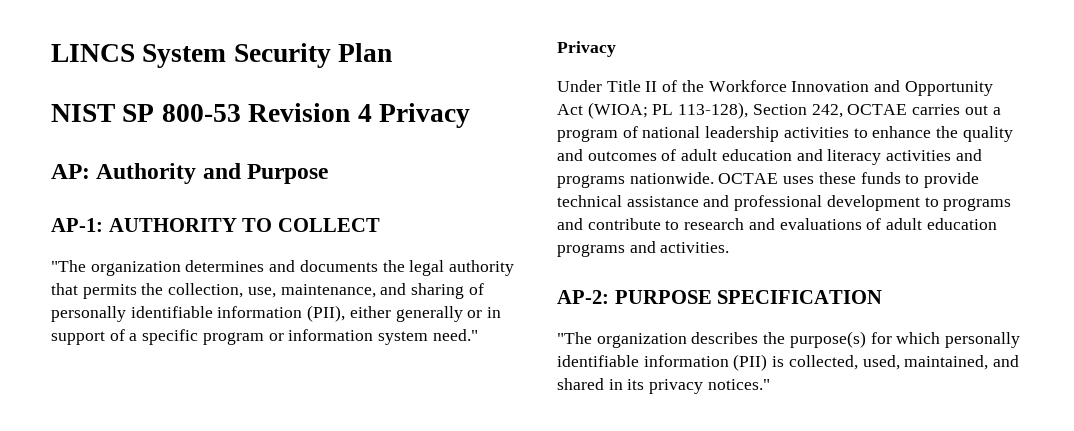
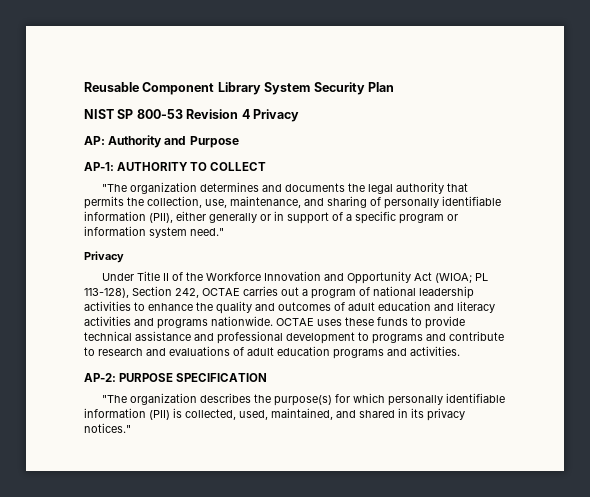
- LINCS System Security Plan
+ Reusable Component Library System Security Plan

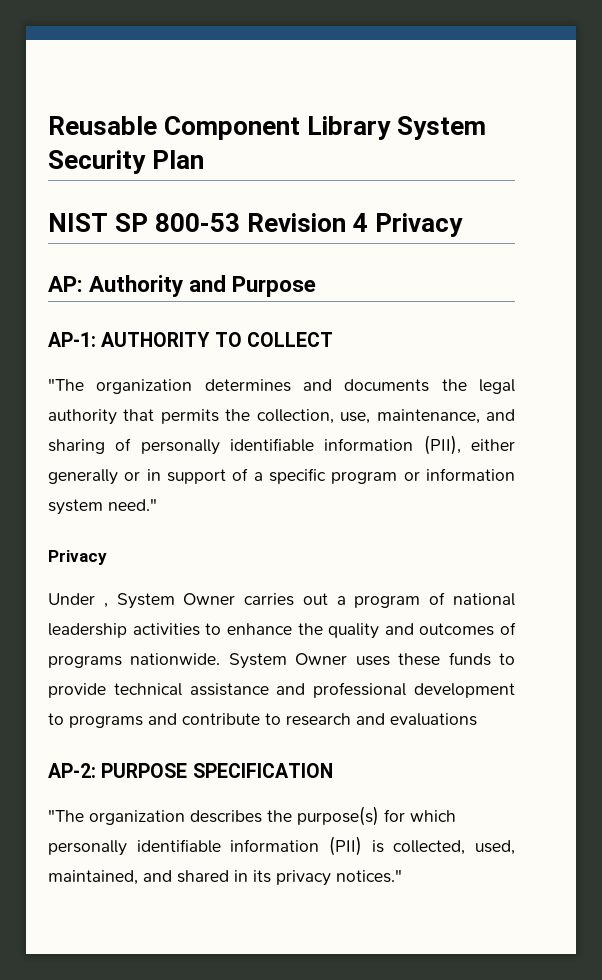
- Under Title II of the Workforce Innovation and Opportunity Act (WIOA; PL 113-128), Section 242, OCTAE carries out a program of national leadership activities to enhance the quality and outcomes of adult education and literacy activities and programs nationwide. OCTAE uses these funds to provide technical assistance and professional development to programs and contribute to research and evaluations of adult education programs and activities.
+ Under , System Owner carries out a program of national leadership activities to enhance the quality and outcomes of programs nationwide. System Owner uses these funds to provide technical assistance and professional development to programs and contribute to research and evaluations

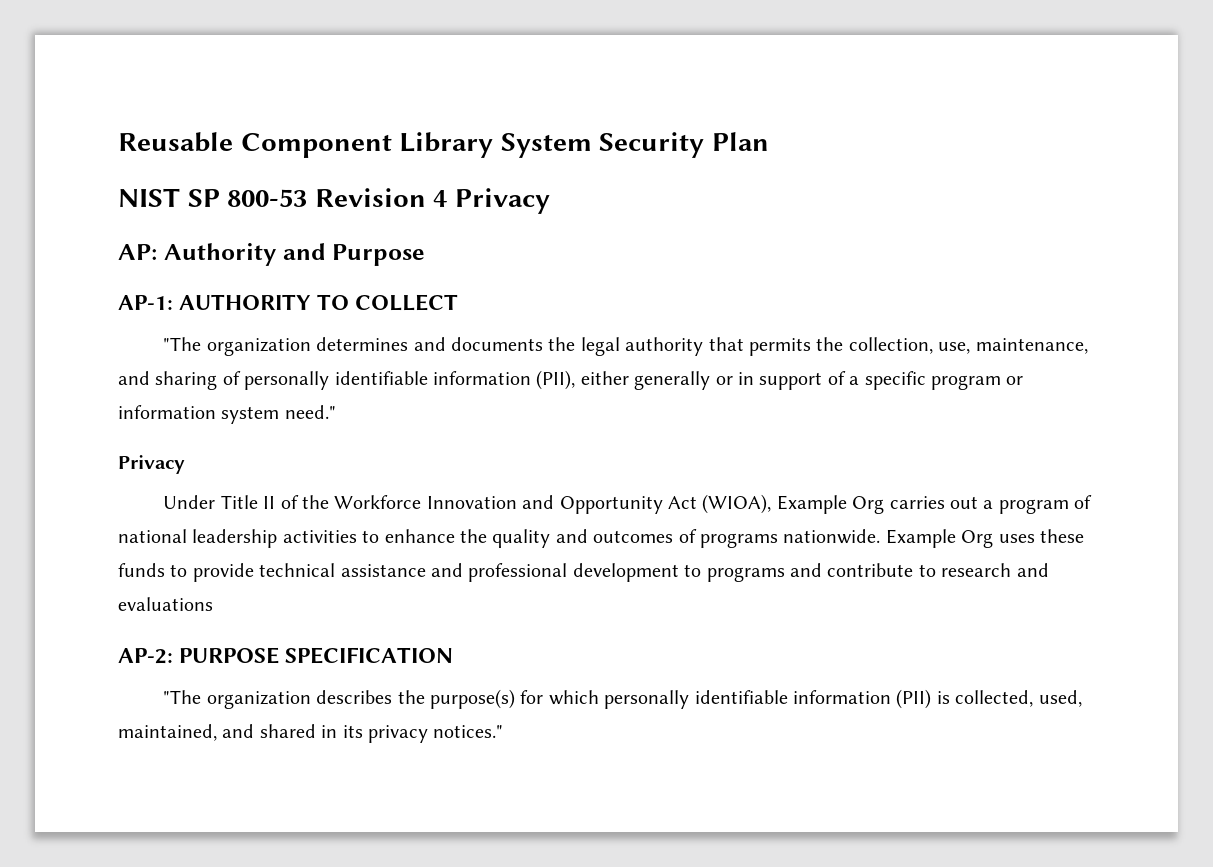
- Under , System Owner carries out a program of national leadership activities to enhance the quality and outcomes of programs nationwide.
+ Under Title II of the Workforce Innovation and Opportunity Act (WIOA), Example Org carries out a program of national leadership activities to enhance the quality and outcomes of programs nationwide.
- System Owner uses these funds to provide technical assistance and professional development to programs and contribute to research and evaluations
+ Example Org uses these funds to provide technical assistance and professional development to programs and contribute to research and evaluations

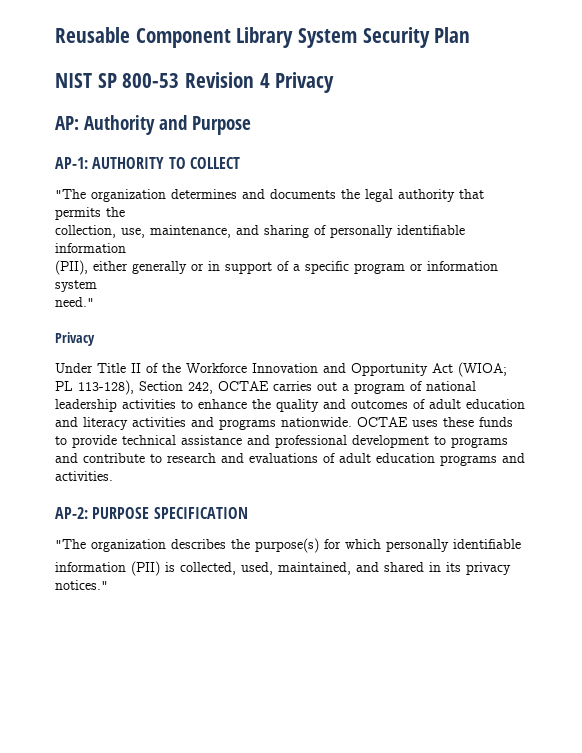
- "The organization determines and documents the legal authority that permits the collection, use, maintenance, and sharing of personally identifiable information (PII), either generally or in support of a specific program or information system need."
+ "The organization determines and documents the legal authority that permits the
+ collection, use, maintenance, and sharing of personally identifiable information
+ (PII), either generally or in support of a specific program or information system
+ need."
- Under Title II of the Workforce Innovation and Opportunity Act (WIOA), Example Org carries out a program of national leadership activities to enhance the quality and outcomes of programs nationwide. Example Org uses these funds to provide technical assistance and professional development to programs and contribute to research and evaluations
+ Under Title II of the Workforce Innovation and Opportunity Act (WIOA; PL 113-128), Section 242, OCTAE carries out a program of national leadership activities to enhance the quality and outcomes of adult education and literacy activities and programs nationwide. OCTAE uses these funds to provide technical assistance and professional development to programs and contribute to research and evaluations of adult education programs and activities.
- "The organization describes the purpose(s) for which personally identifiable information (PII) is collected, used, maintained, and shared in its privacy notices."
+ "The organization describes the purpose(s) for which personally identifiable
+ information (PII) is collected, used, maintained, and shared in its privacy notices."

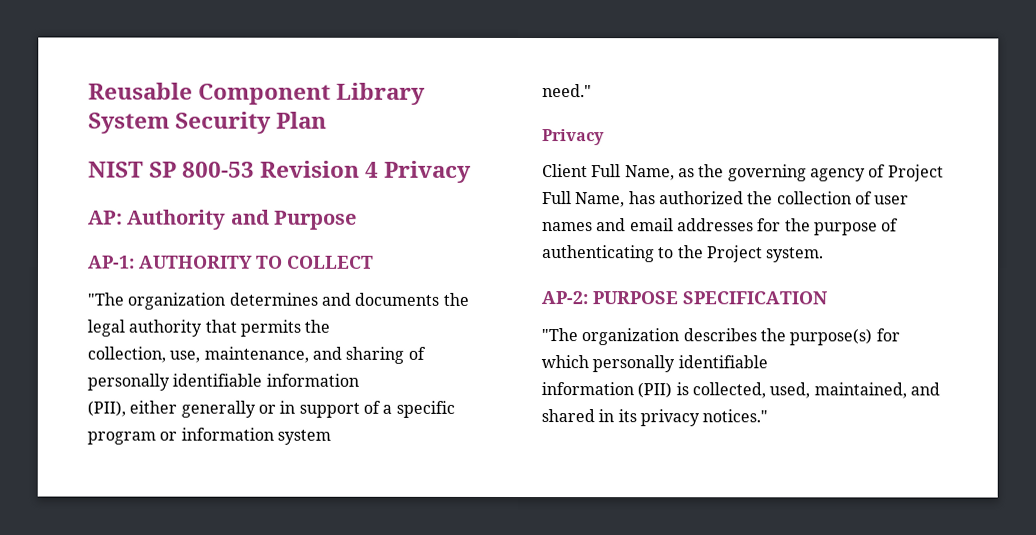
- Under Title II of the Workforce Innovation and Opportunity Act (WIOA; PL 113-128), Section 242, OCTAE carries out a program of national leadership activities to enhance the quality and outcomes of adult education and literacy activities and programs nationwide. OCTAE uses these funds to provide technical assistance and professional development to programs and contribute to research and evaluations of adult education programs and activities.
+ Client Full Name, as the governing agency of Project Full Name, has authorized the collection of user names and email addresses for the purpose of authenticating to the Project system.

